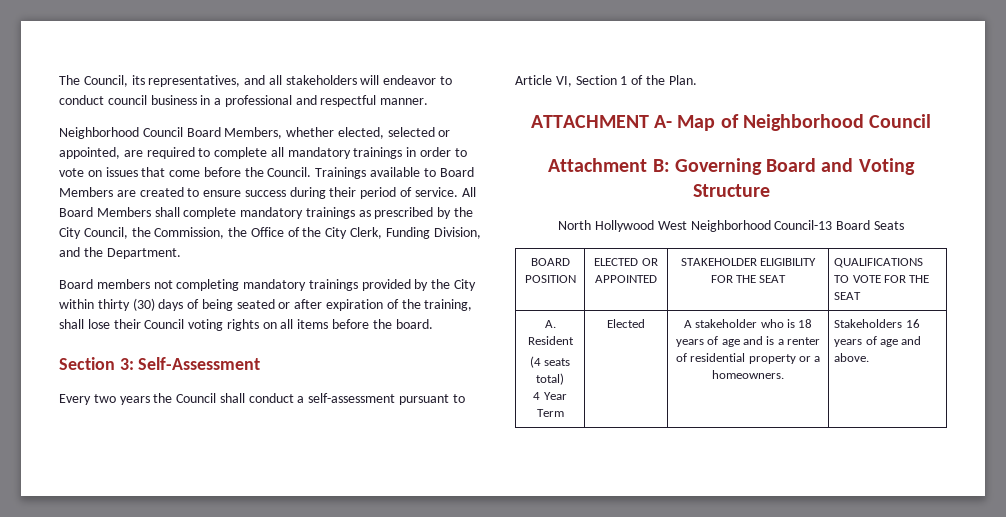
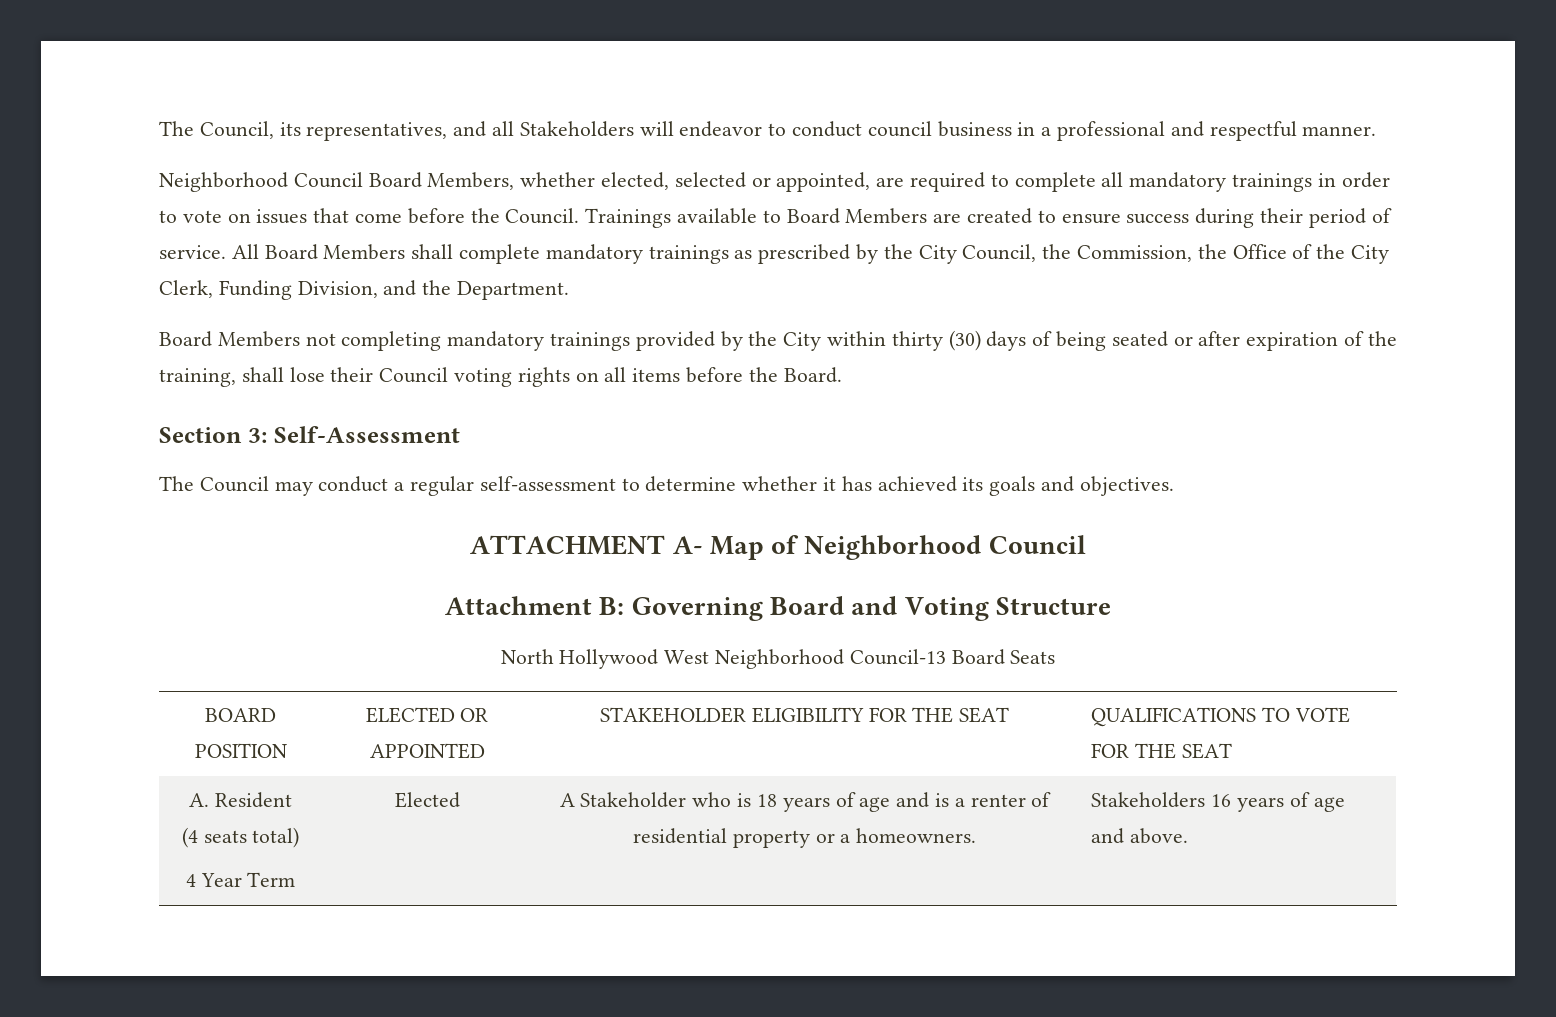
- The Council, its representatives, and all stakeholders will endeavor to conduct council business in a professional and respectful manner.
+ The Council, its representatives, and all Stakeholders will endeavor to conduct council business in a professional and respectful manner.
- Board members not completing mandatory trainings provided by the City within thirty (30) days of being seated or after expiration of the training, shall lose their Council voting rights on all items before the board.
+ Board Members not completing mandatory trainings provided by the City within thirty (30) days of being seated or after expiration of the training, shall lose their Council voting rights on all items before the Board.
- Every two years the Council shall conduct a self-assessment pursuant to Article VI, Section 1 of the Plan.
+ The Council may conduct a regular self-assessment to determine whether it has achieved its goals and objectives.
  A. Resident
  (4 seats total)
- 4 Year Term | Elected | A stakeholder who is 18 years of age and is a renter of residential property or a homeowners. | Stakeholders 16 years of age and above.
+ 4 Year Term | Elected | A Stakeholder who is 18 years of age and is a renter of residential property or a homeowners. | Stakeholders 16 years of age and above.

